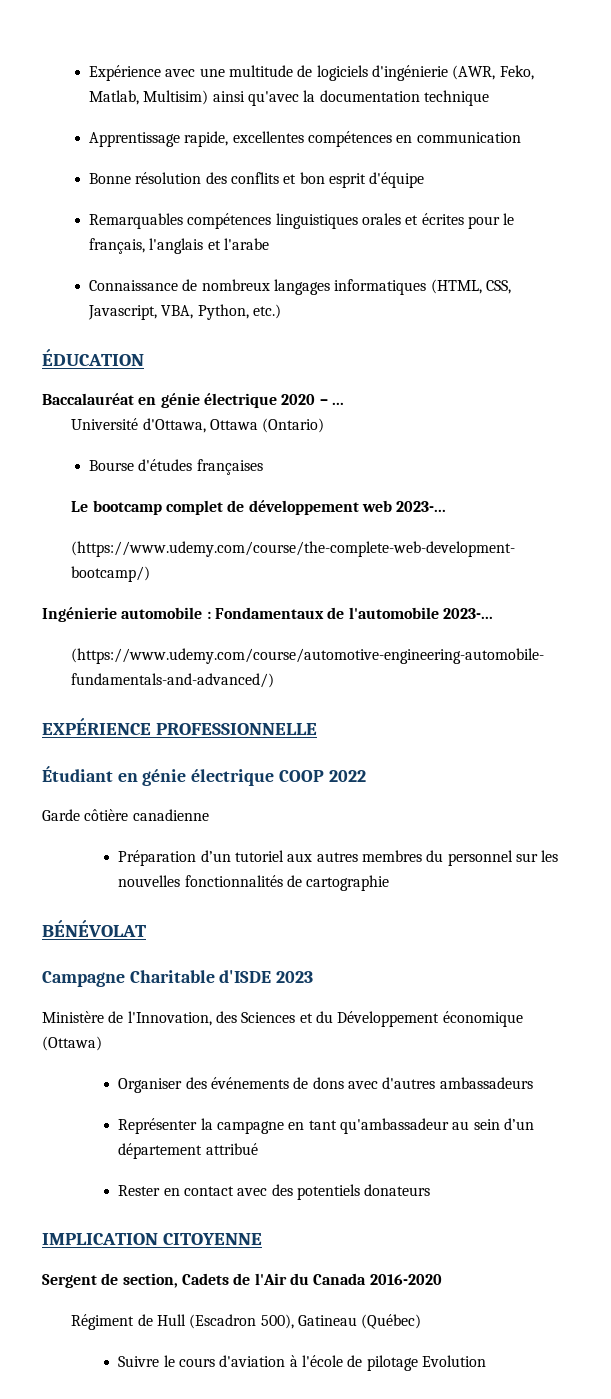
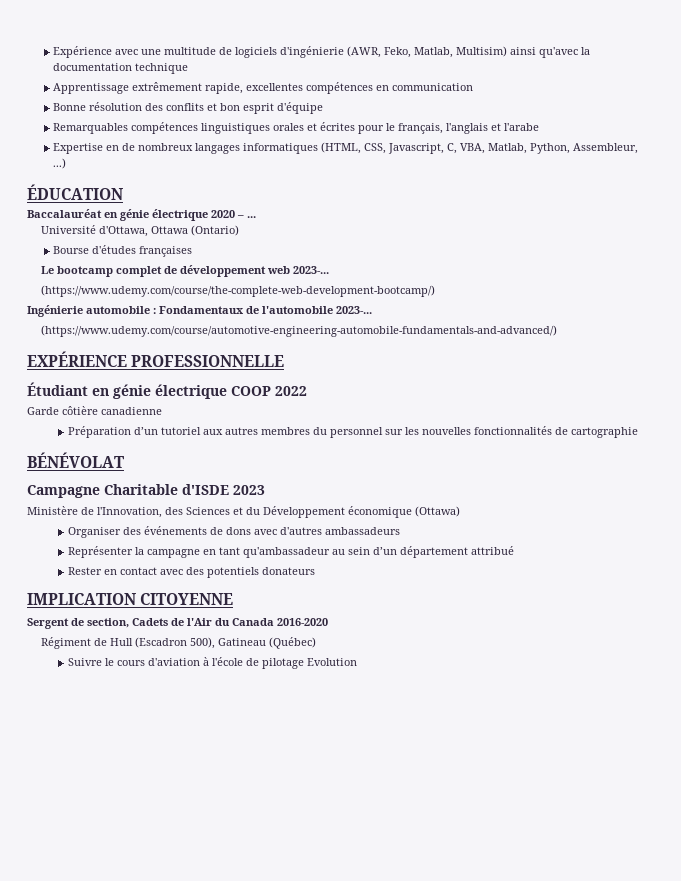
- Apprentissage rapide, excellentes compétences en communication
+ Apprentissage extrêmement rapide, excellentes compétences en communication
- Connaissance de nombreux langages informatiques (HTML, CSS, Javascript, VBA, Python, etc.)
+ Expertise en de nombreux langages informatiques (HTML, CSS, Javascript, C, VBA, Matlab, Python, Assembleur, ...)

